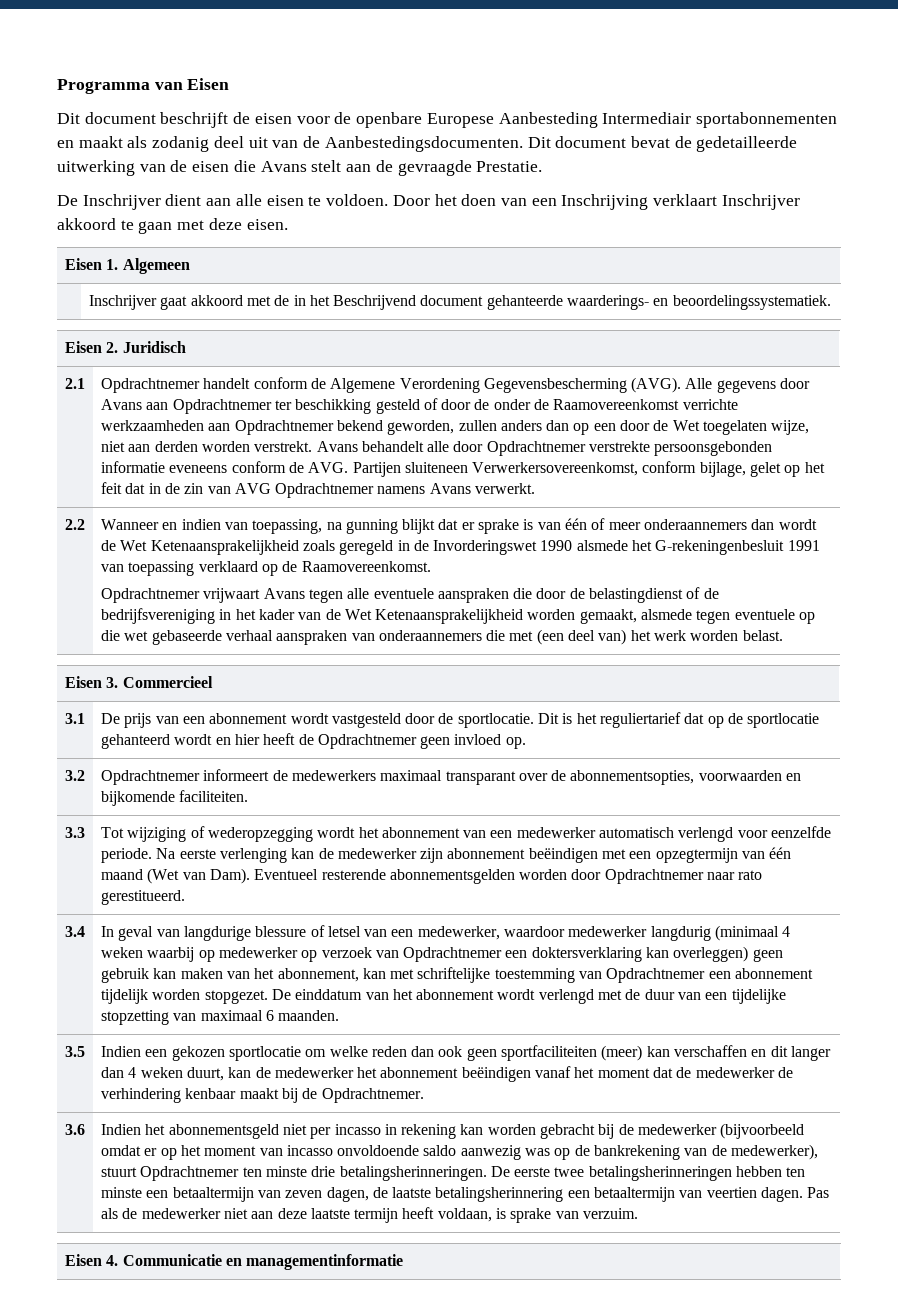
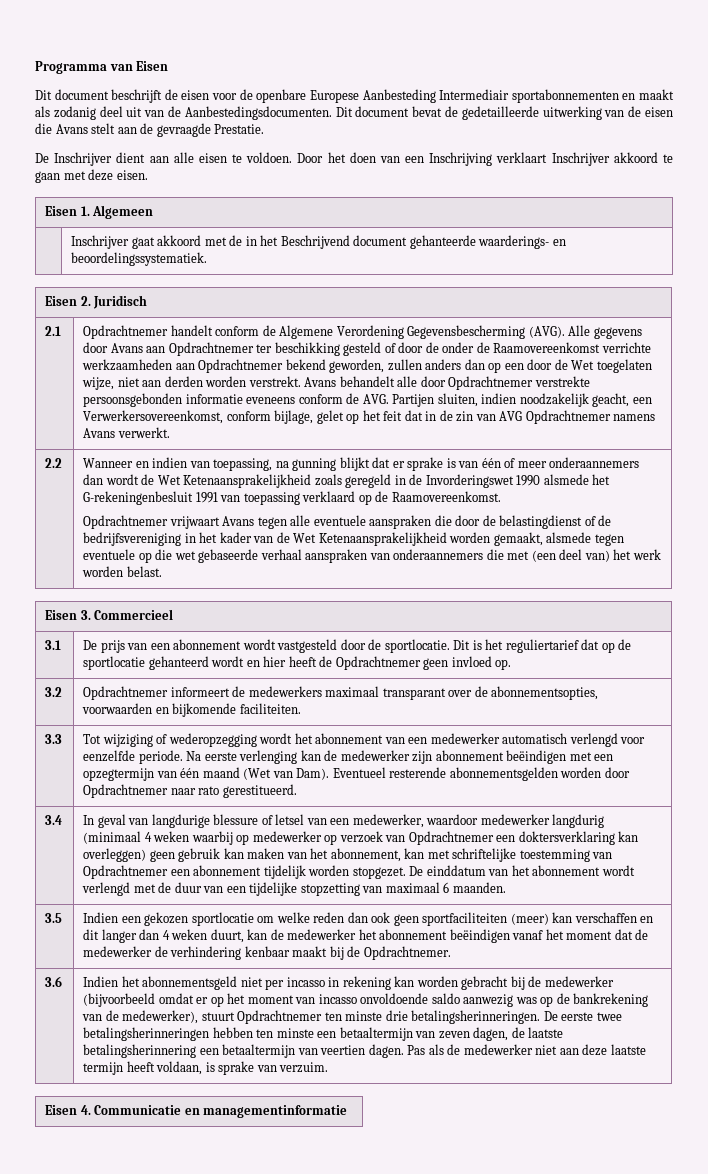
- Avans behandelt alle door Opdrachtnemer verstrekte persoonsgebonden informatie eveneens conform de AVG. Partijen sluiteneen Verwerkersovereenkomst, conform bijlage, gelet op het feit dat in de zin van AVG Opdrachtnemer namens Avans verwerkt.
+ Avans behandelt alle door Opdrachtnemer verstrekte persoonsgebonden informatie eveneens conform de AVG. Partijen sluiten, indien noodzakelijk geacht, een Verwerkersovereenkomst, conform bijlage, gelet op het feit dat in de zin van AVG Opdrachtnemer namens Avans verwerkt.

